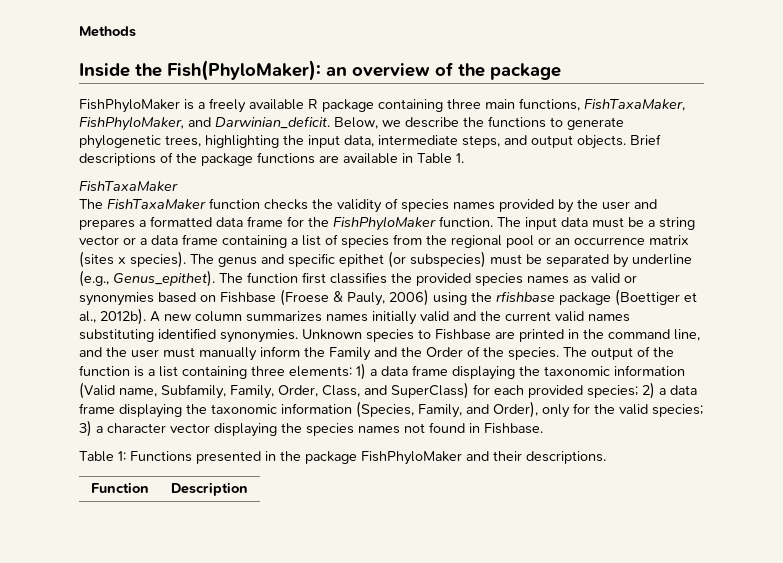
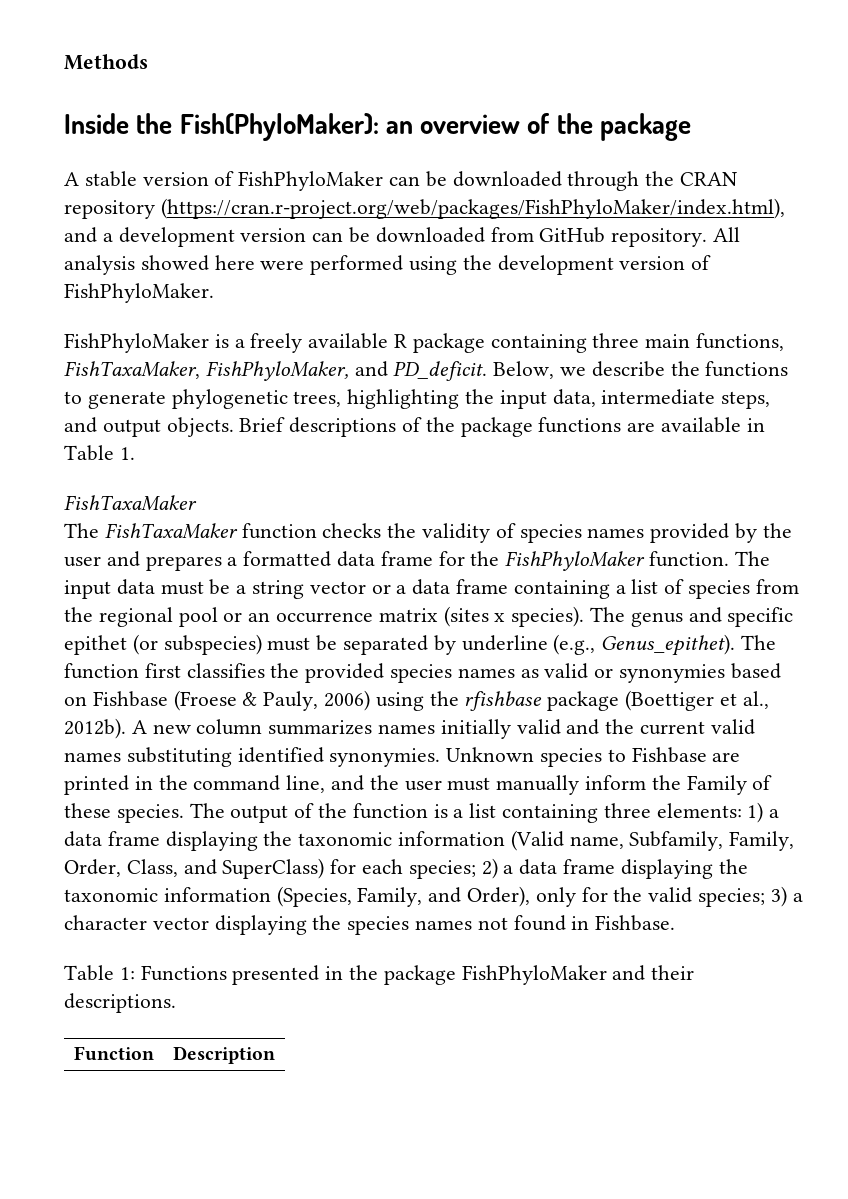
+ A stable version of FishPhyloMaker can be downloaded through the CRAN repository (https://cran.r-project.org/web/packages/FishPhyloMaker/index.html), and a development version can be downloaded from GitHub repository. All analysis showed here were performed using the development version of FishPhyloMaker.
- FishPhyloMaker is a freely available R package containing three main functions, FishTaxaMaker, FishPhyloMaker, and Darwinian_deficit.
+ FishPhyloMaker is a freely available R package containing three main functions, FishTaxaMaker, FishPhyloMaker, and PD_deficit.
- Unknown species to Fishbase are printed in the command line, and the user must manually inform the Family and the Order of the species.
+ Unknown species to Fishbase are printed in the command line, and the user must manually inform the Family of these species.
- The output of the function is a list containing three elements: 1) a data frame displaying the taxonomic information (Valid name, Subfamily, Family, Order, Class, and SuperClass) for each provided species; 2) a data frame displaying the taxonomic information (Species, Family, and Order), only for the valid species; 3) a character vector displaying the species names not found in Fishbase.
+ The output of the function is a list containing three elements: 1) a data frame displaying the taxonomic information (Valid name, Subfamily, Family, Order, Class, and SuperClass) for each species; 2) a data frame displaying the taxonomic information (Species, Family, and Order), only for the valid species; 3) a character vector displaying the species names not found in Fishbase.

